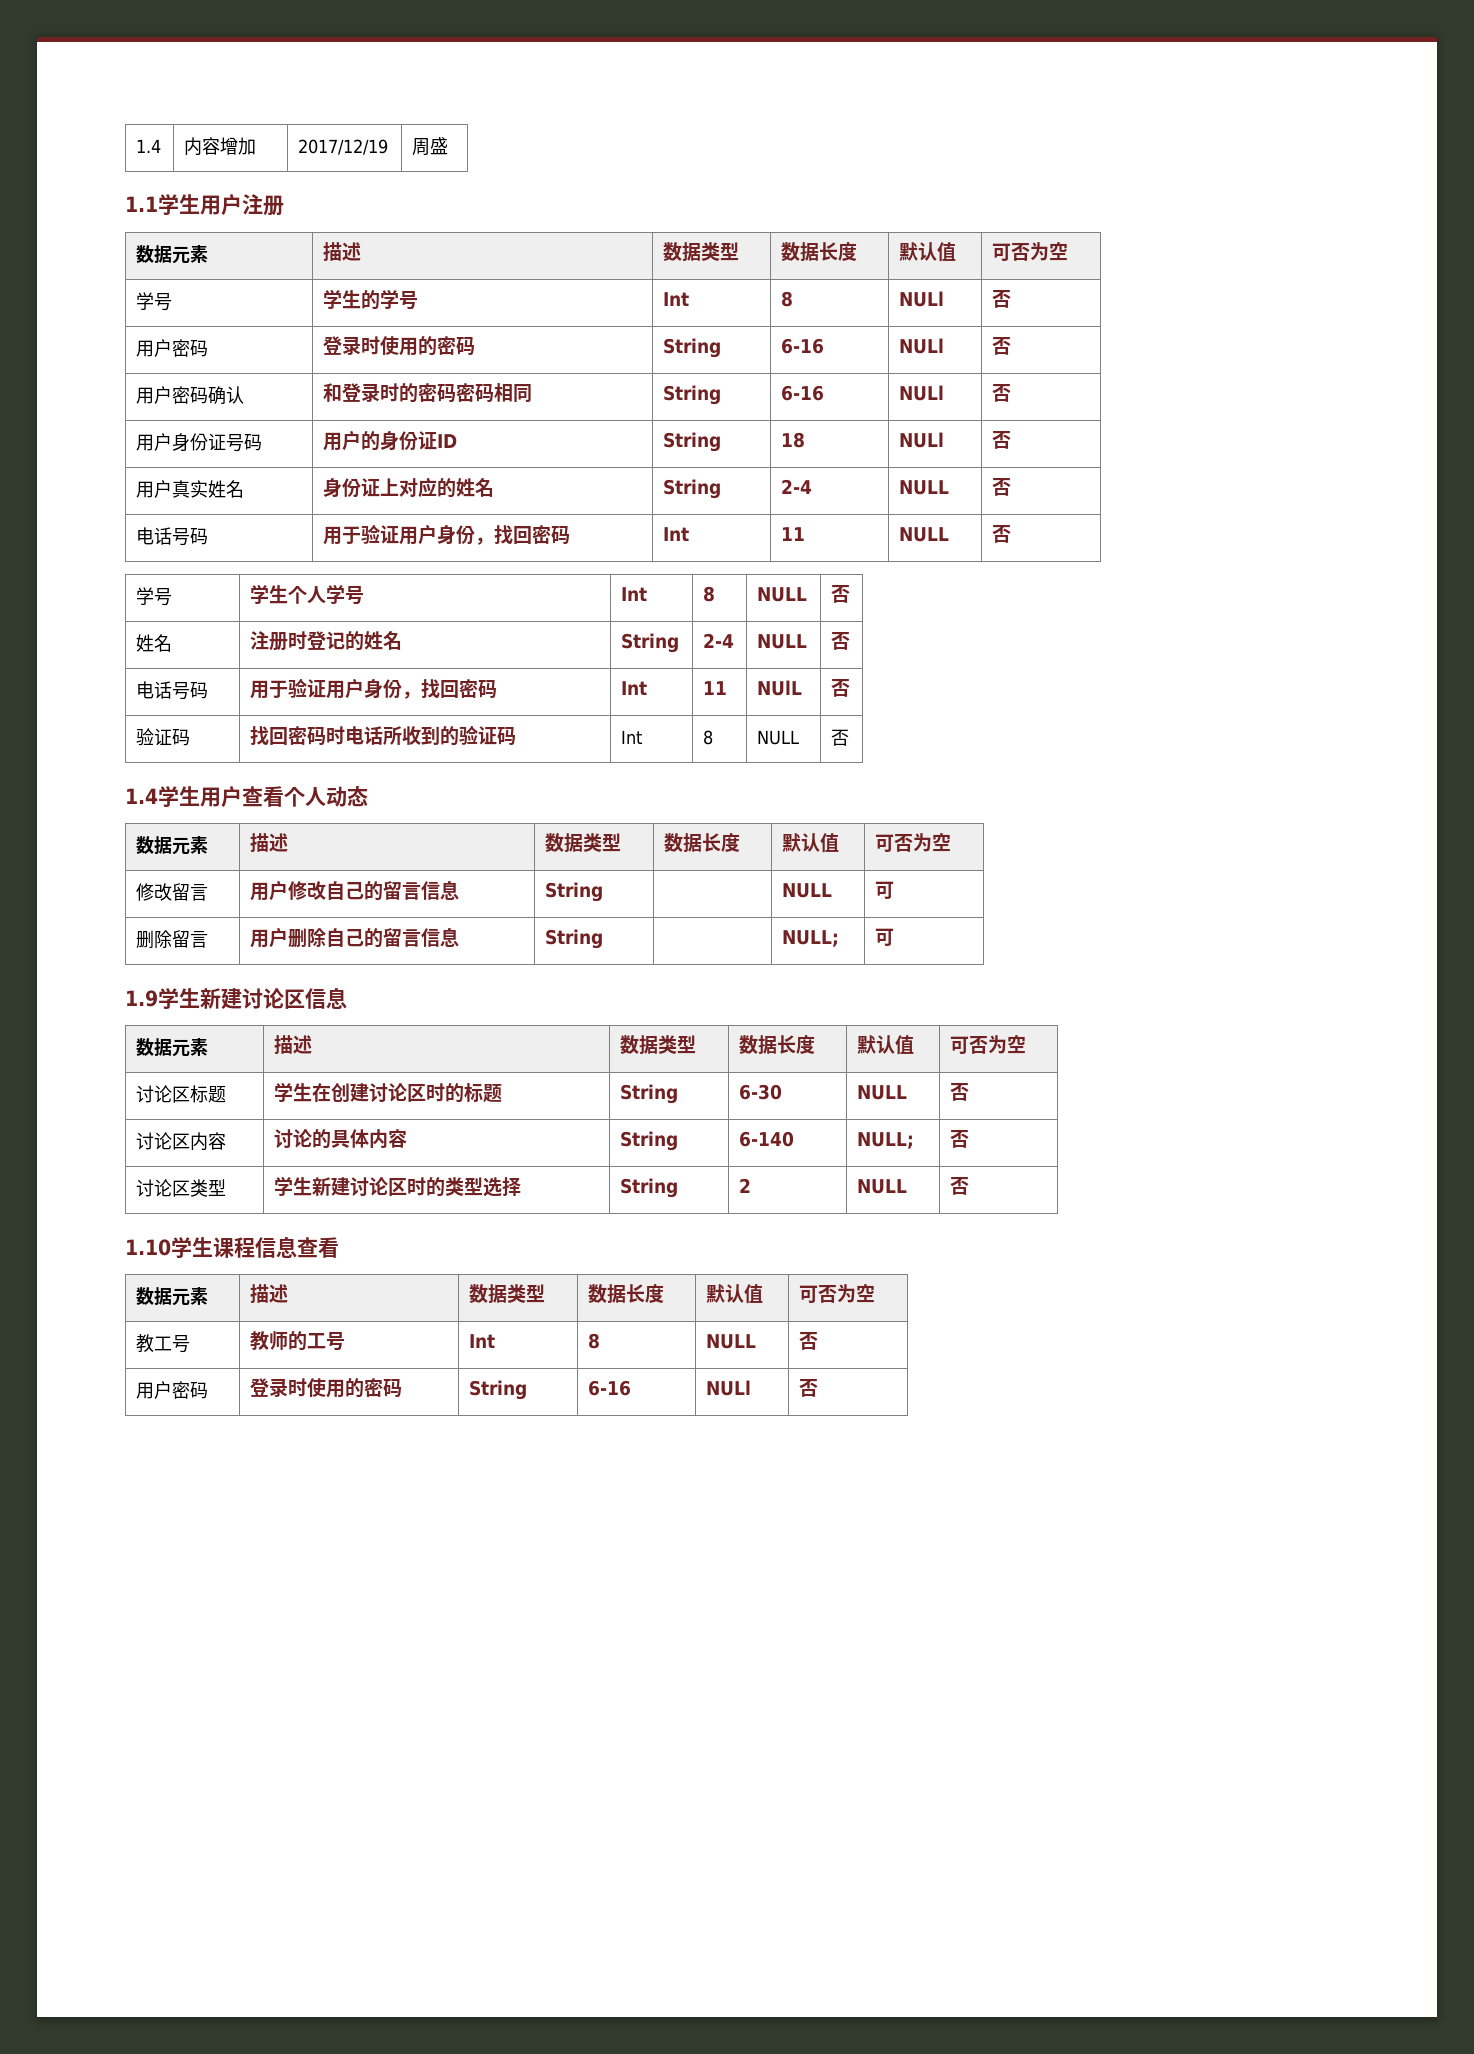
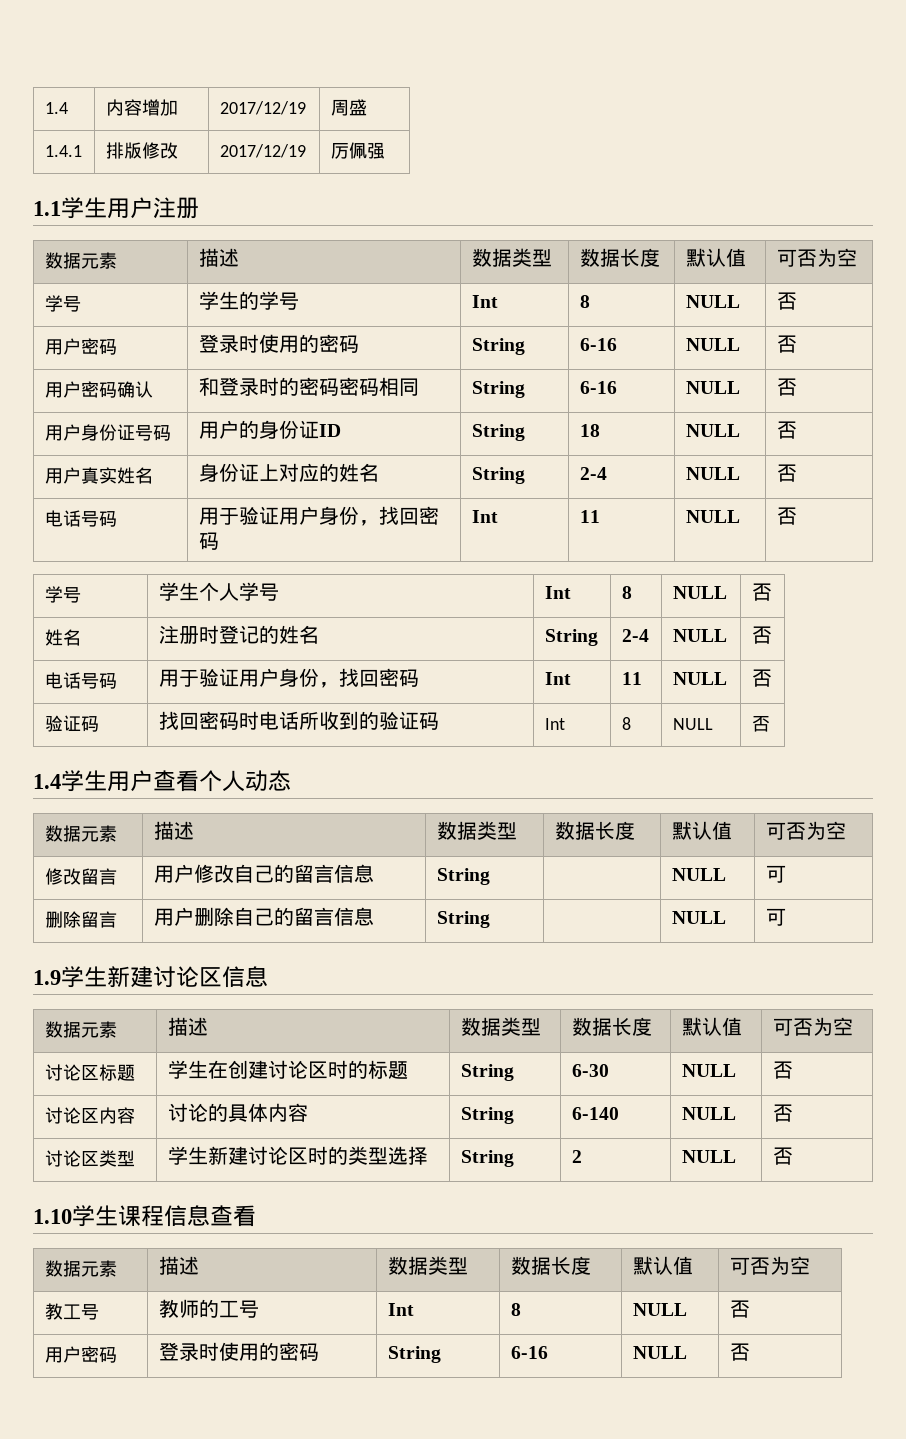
+ 1.4.1 | 排版修改 | 2017/12/19 | 厉佩强
- 学号 | 学生的学号 | Int | 8 | NULl | 否
- 用户密码 | 登录时使用的密码 | String | 6-16 | NULl | 否
+ 学号 | 学生的学号 | Int | 8 | NULL | 否
+ 用户密码 | 登录时使用的密码 | String | 6-16 | NULL | 否
- 用户密码确认 | 和登录时的密码密码相同 | String | 6-16 | NULl | 否
+ 用户密码确认 | 和登录时的密码密码相同 | String | 6-16 | NULL | 否
- 用户身份证号码 | 用户的身份证ID | String | 18 | NULl | 否
+ 用户身份证号码 | 用户的身份证ID | String | 18 | NULL | 否
  姓名 | 注册时登记的姓名 | String | 2-4 | NULL | 否
- 电话号码 | 用于验证用户身份，找回密码 | Int | 11 | NUlL | 否
+ 电话号码 | 用于验证用户身份，找回密码 | Int | 11 | NULL | 否
- 删除留言 | 用户删除自己的留言信息 | String | | NULL; | 可
+ 删除留言 | 用户删除自己的留言信息 | String | | NULL | 可
- 讨论区内容 | 讨论的具体内容 | String | 6-140 | NULL; | 否
+ 讨论区内容 | 讨论的具体内容 | String | 6-140 | NULL | 否
  教工号 | 教师的工号 | Int | 8 | NULL | 否
- 用户密码 | 登录时使用的密码 | String | 6-16 | NULl | 否
+ 用户密码 | 登录时使用的密码 | String | 6-16 | NULL | 否

